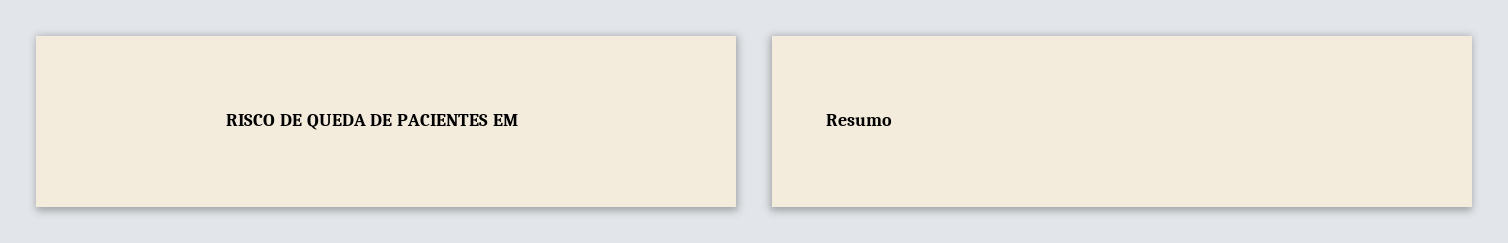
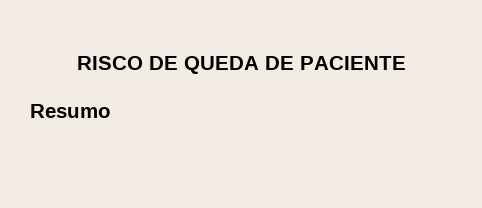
- RISCO DE QUEDA DE PACIENTES EM
+ RISCO DE QUEDA DE PACIENTE

